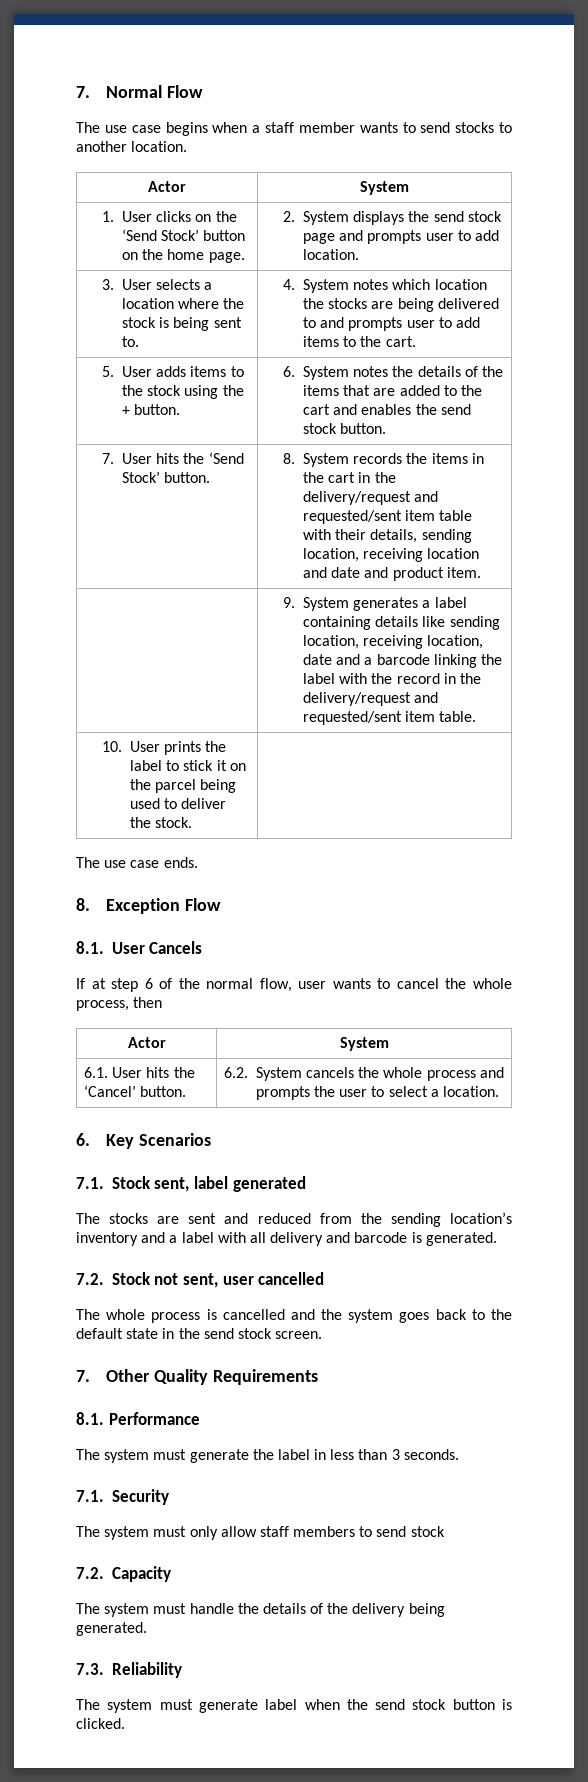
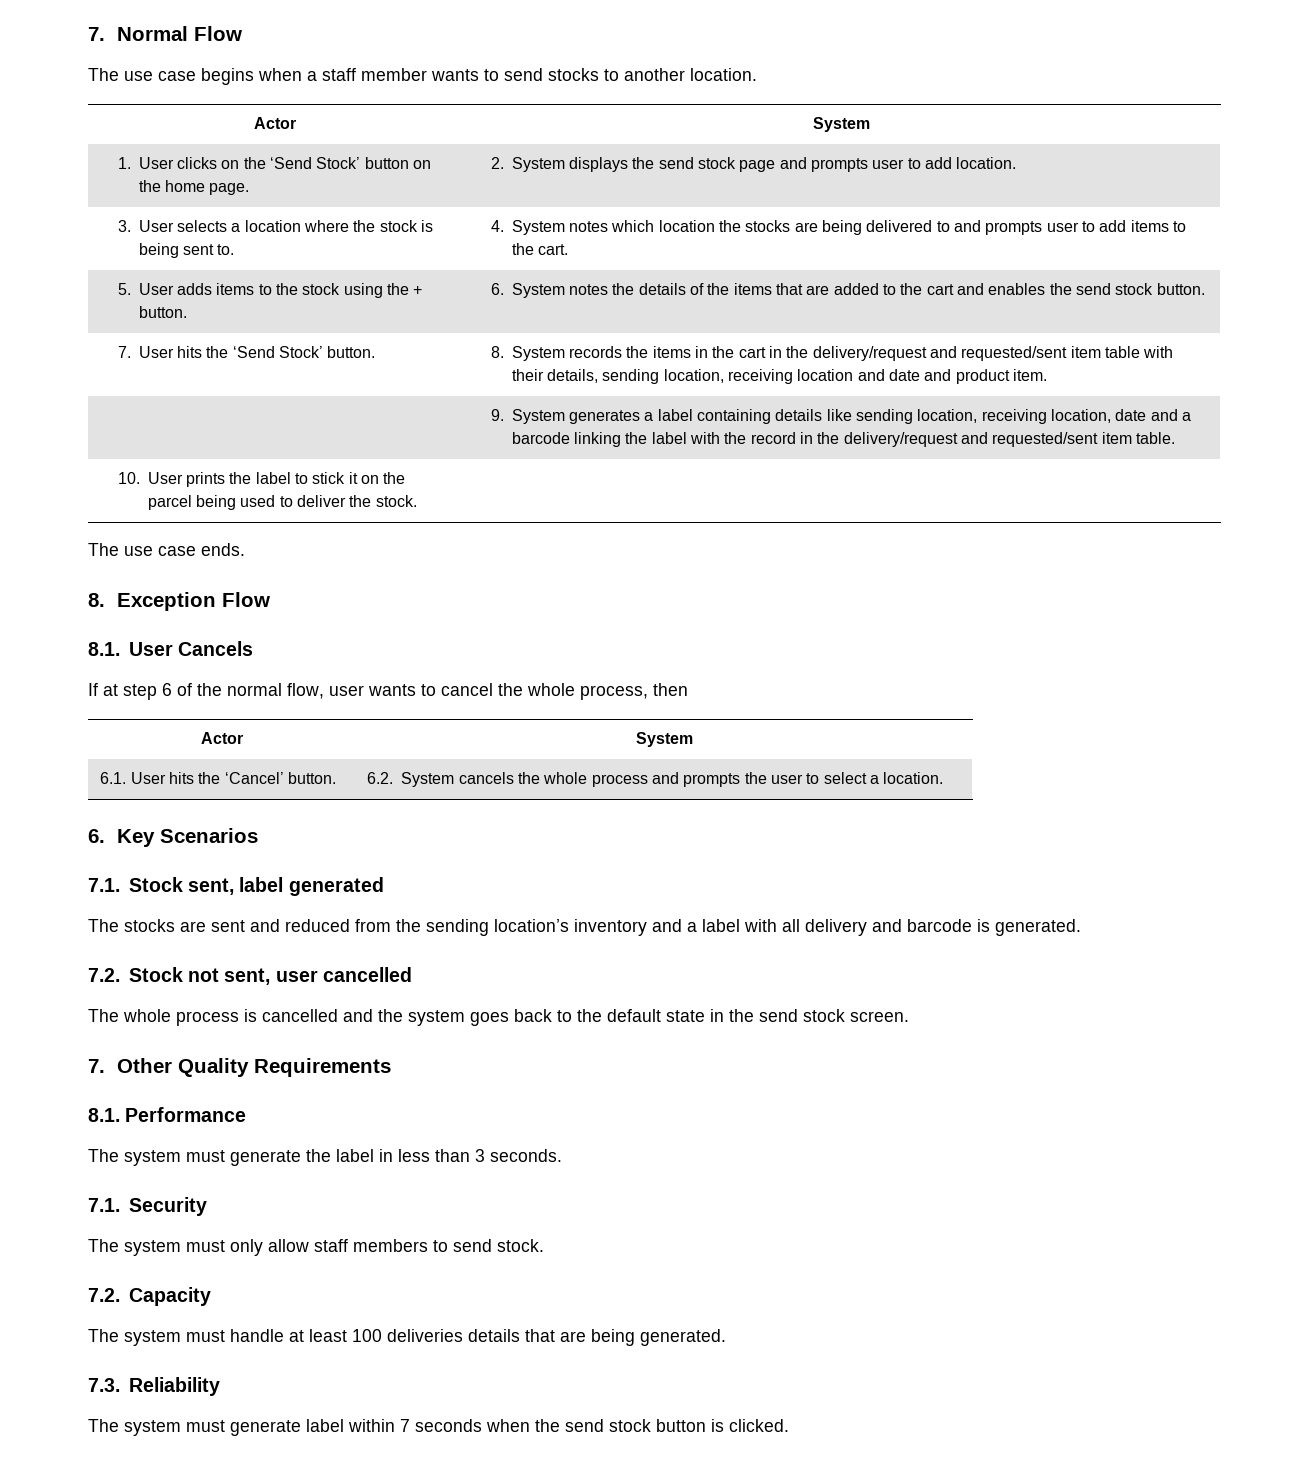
- The system must only allow staff members to send stock
+ The system must only allow staff members to send stock.
- The system must handle the details of the delivery being generated.
+ The system must handle at least 100 deliveries details that are being generated.
- The system must generate label when the send stock button is clicked.
+ The system must generate label within 7 seconds when the send stock button is clicked.

